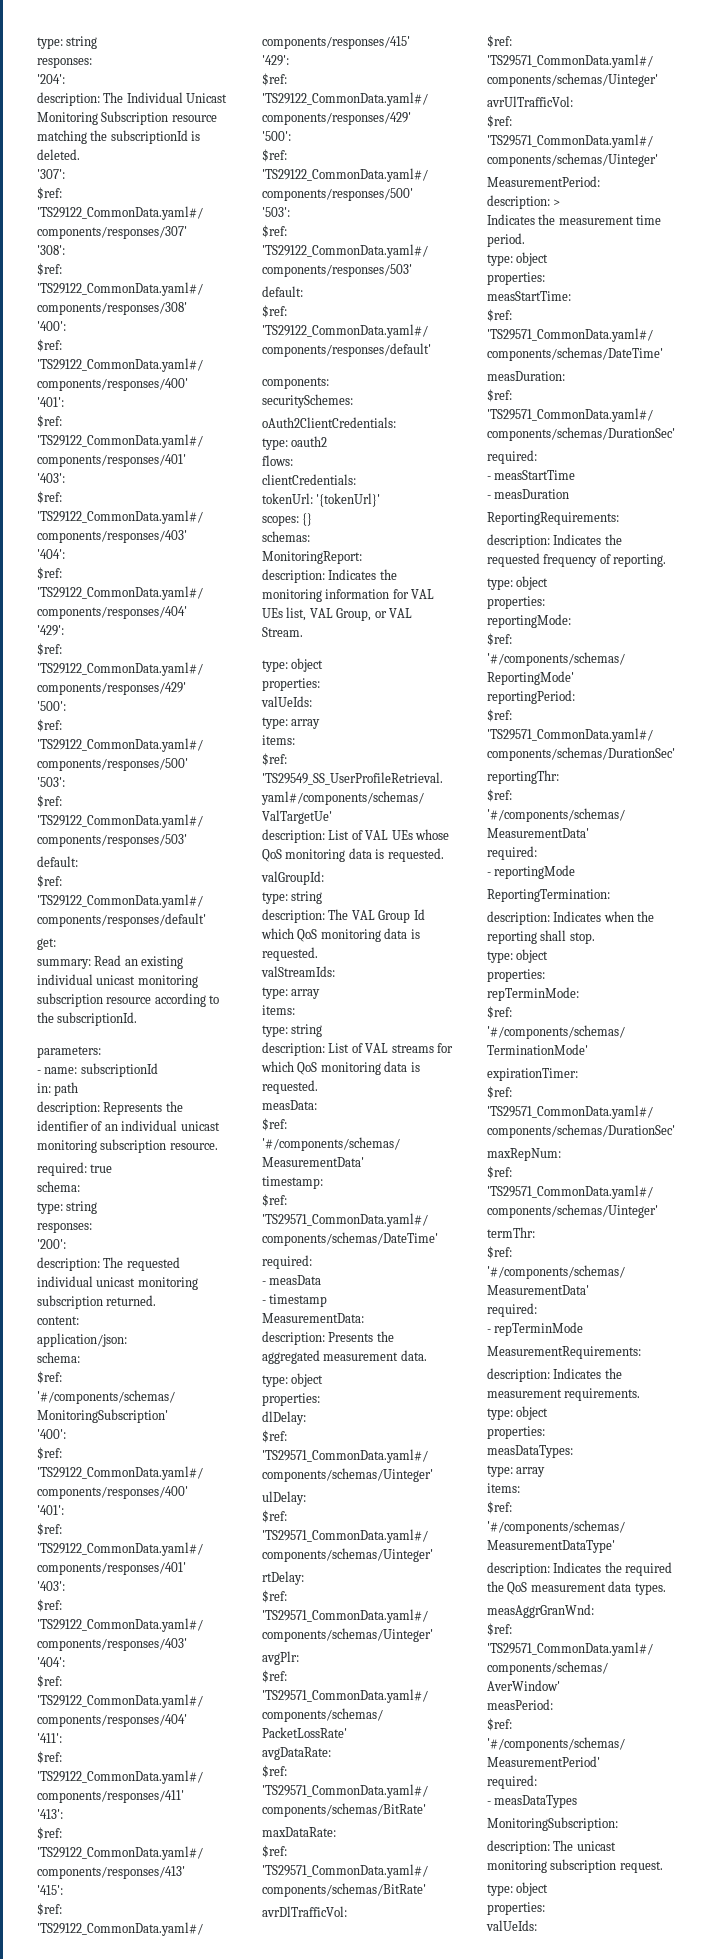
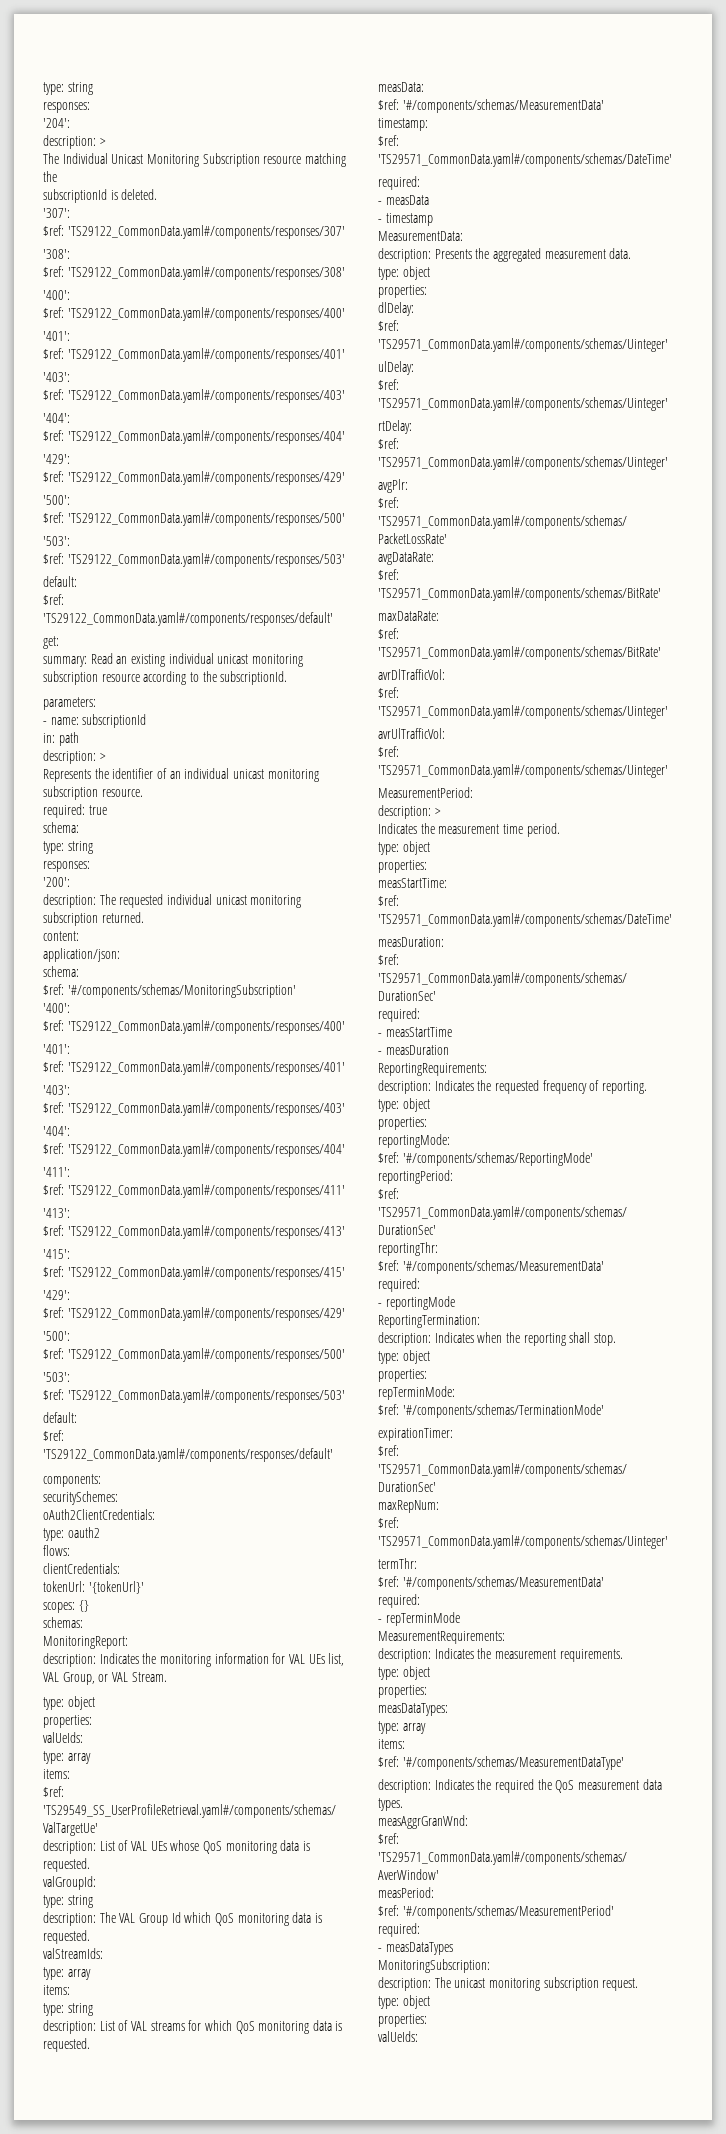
  '204':
- description: The Individual Unicast Monitoring Subscription resource matching the subscriptionId is deleted.
+ description: >
+ The Individual Unicast Monitoring Subscription resource matching the
+ subscriptionId is deleted.
  in: path
- description: Represents the identifier of an individual unicast monitoring subscription resource.
+ description: >
+ Represents the identifier of an individual unicast monitoring subscription resource.

